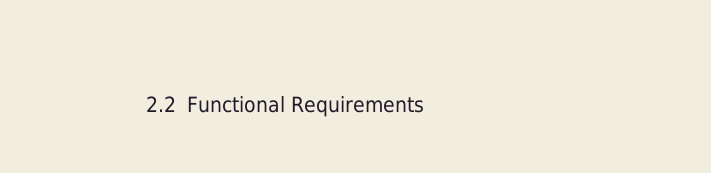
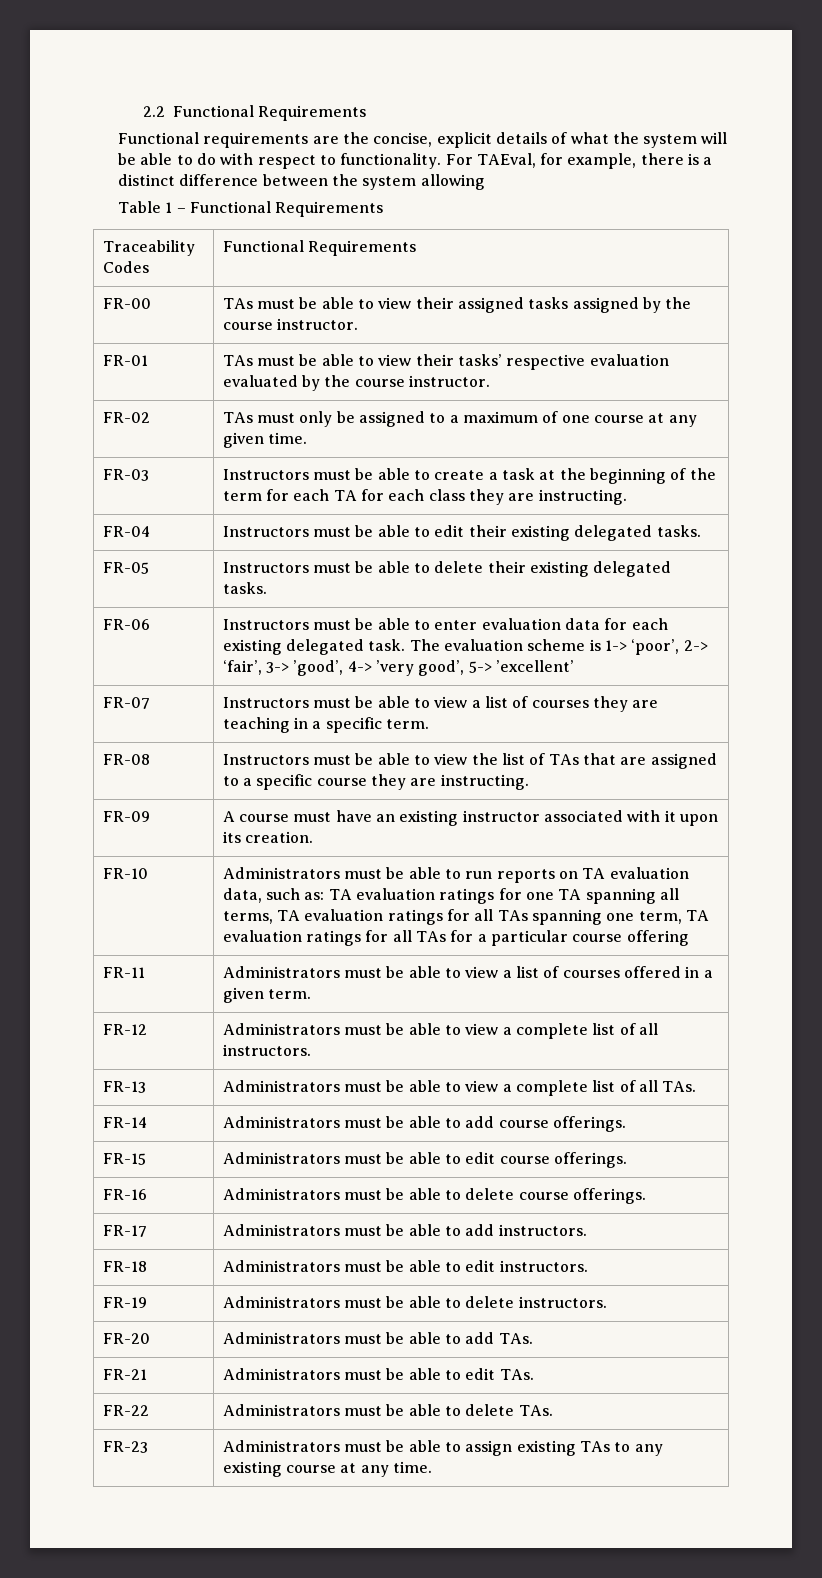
+ Functional requirements are the concise, explicit details of what the system will be able to do with respect to functionality. For TAEval, for example, there is a distinct difference between the system allowing
+ Table 1 – Functional Requirements
+ Traceability Codes | Functional Requirements
+ FR-00 | TAs must be able to view their assigned tasks assigned by the course instructor.
+ FR-01 | TAs must be able to view their tasks’ respective evaluation evaluated by the course instructor.
+ FR-02 | TAs must only be assigned to a maximum of one course at any given time.
+ FR-03 | Instructors must be able to create a task at the beginning of the term for each TA for each class they are instructing.
+ FR-04 | Instructors must be able to edit their existing delegated tasks.
+ FR-05 | Instructors must be able to delete their existing delegated tasks.
+ FR-06 | Instructors must be able to enter evaluation data for each existing delegated task. The evaluation scheme is 1-> ‘poor’, 2-> ‘fair’, 3-> ’good’, 4-> ’very good’, 5-> ’excellent’
+ FR-07 | Instructors must be able to view a list of courses they are teaching in a specific term.
+ FR-08 | Instructors must be able to view the list of TAs that are assigned to a specific course they are instructing.
+ FR-09 | A course must have an existing instructor associated with it upon its creation.
+ FR-10 | Administrators must be able to run reports on TA evaluation data, such as: TA evaluation ratings for one TA spanning all terms, TA evaluation ratings for all TAs spanning one term, TA evaluation ratings for all TAs for a particular course offering
+ FR-11 | Administrators must be able to view a list of courses offered in a given term.
+ FR-12 | Administrators must be able to view a complete list of all instructors.
+ FR-13 | Administrators must be able to view a complete list of all TAs.
+ FR-14 | Administrators must be able to add course offerings.
+ FR-15 | Administrators must be able to edit course offerings.
+ FR-16 | Administrators must be able to delete course offerings.
+ FR-17 | Administrators must be able to add instructors.
+ FR-18 | Administrators must be able to edit instructors.
+ FR-19 | Administrators must be able to delete instructors.
+ FR-20 | Administrators must be able to add TAs.
+ FR-21 | Administrators must be able to edit TAs.
+ FR-22 | Administrators must be able to delete TAs.
+ FR-23 | Administrators must be able to assign existing TAs to any existing course at any time.

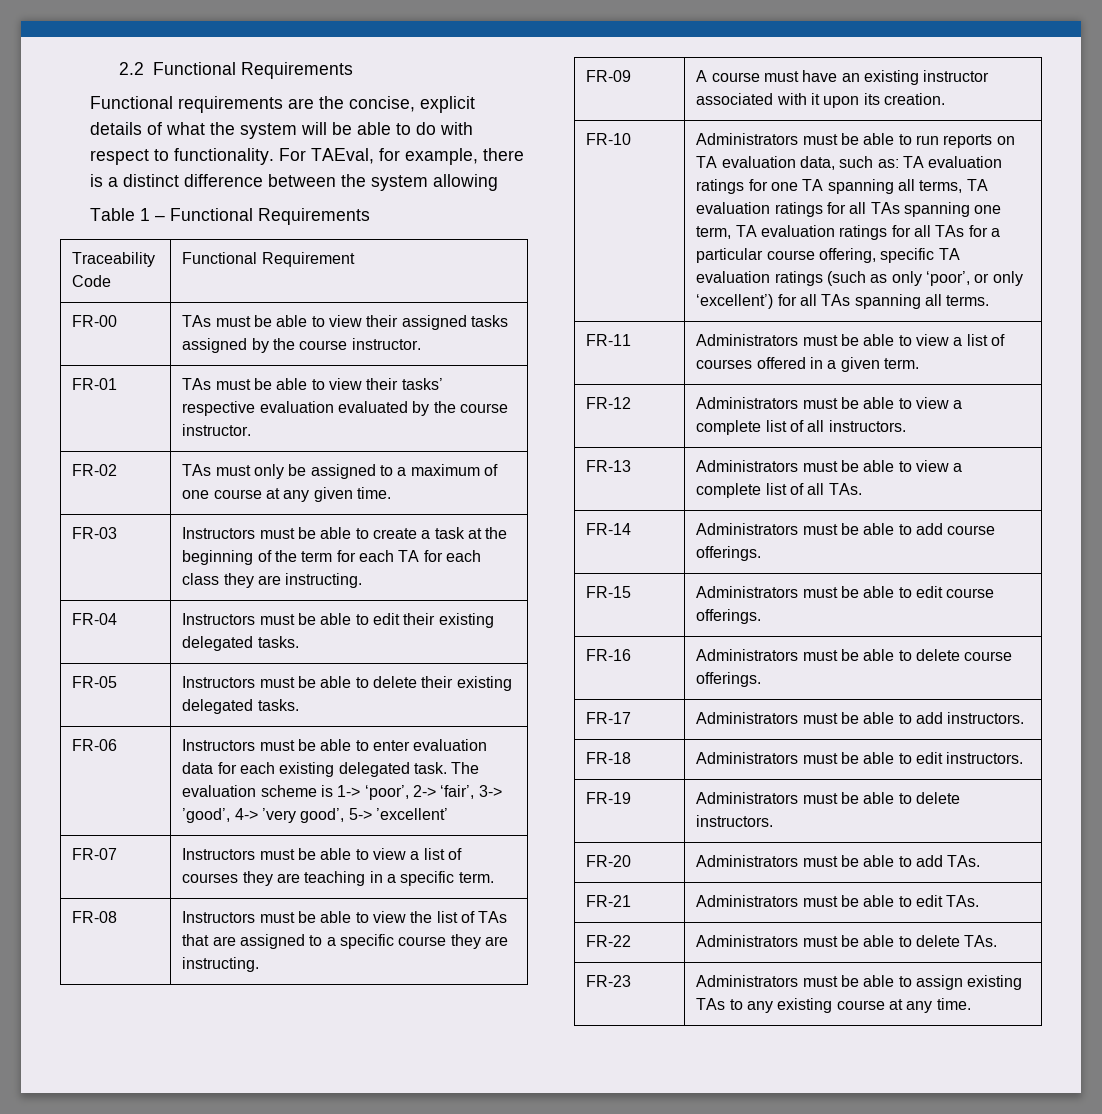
- Traceability Codes | Functional Requirements
+ Traceability Code | Functional Requirement
- Administrators must be able to run reports on TA evaluation data, such as: TA evaluation ratings for one TA spanning all terms, TA evaluation ratings for all TAs spanning one term, TA evaluation ratings for all TAs for a particular course offering
+ Administrators must be able to run reports on TA evaluation data, such as: TA evaluation ratings for one TA spanning all terms, TA evaluation ratings for all TAs spanning one term, TA evaluation ratings for all TAs for a particular course offering, specific TA evaluation ratings (such as only ‘poor’, or only ‘excellent’) for all TAs spanning all terms.

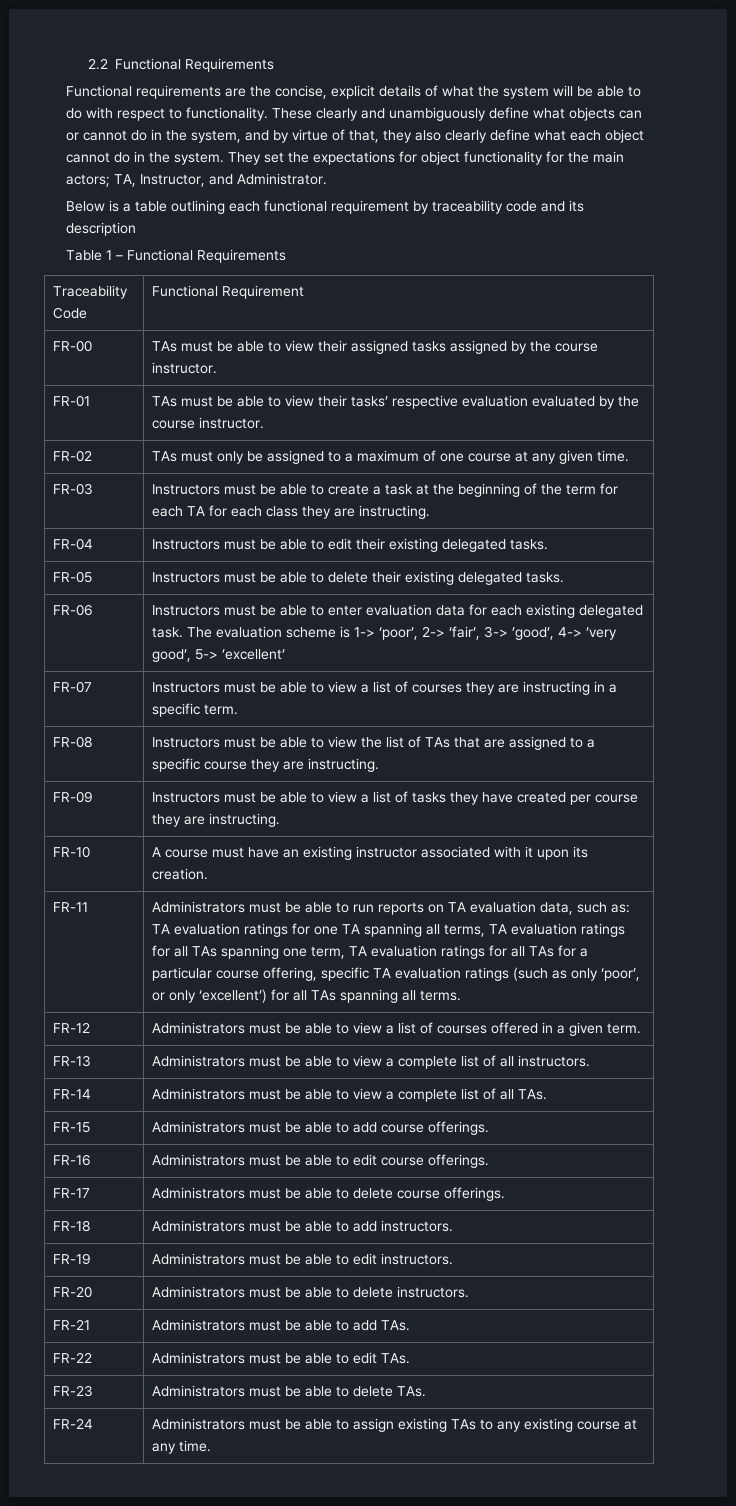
- For TAEval, for example, there is a distinct difference between the system allowing
+ These clearly and unambiguously define what objects can or cannot do in the system, and by virtue of that, they also clearly define what each object cannot do in the system. They set the expectations for object functionality for the main actors; TA, Instructor, and Administrator.
+ Below is a table outlining each functional requirement by traceability code and its description
- FR-07 | Instructors must be able to view a list of courses they are teaching in a specific term.
+ FR-07 | Instructors must be able to view a list of courses they are instructing in a specific term.
- FR-09 | A course must have an existing instructor associated with it upon its creation.
+ FR-09 | Instructors must be able to view a list of tasks they have created per course they are instructing.
+ FR-10 | A course must have an existing instructor associated with it upon its creation.
- FR-10
+ FR-11
- FR-11 | Administrators must be able to view a list of courses offered in a given term.
+ FR-12 | Administrators must be able to view a list of courses offered in a given term.
- FR-12 | Administrators must be able to view a complete list of all instructors.
+ FR-13 | Administrators must be able to view a complete list of all instructors.
- FR-13 | Administrators must be able to view a complete list of all TAs.
+ FR-14 | Administrators must be able to view a complete list of all TAs.
- FR-14 | Administrators must be able to add course offerings.
+ FR-15 | Administrators must be able to add course offerings.
- FR-15 | Administrators must be able to edit course offerings.
+ FR-16 | Administrators must be able to edit course offerings.
- FR-16 | Administrators must be able to delete course offerings.
+ FR-17 | Administrators must be able to delete course offerings.
- FR-17 | Administrators must be able to add instructors.
+ FR-18 | Administrators must be able to add instructors.
- FR-18 | Administrators must be able to edit instructors.
+ FR-19 | Administrators must be able to edit instructors.
- FR-19 | Administrators must be able to delete instructors.
+ FR-20 | Administrators must be able to delete instructors.
- FR-20 | Administrators must be able to add TAs.
+ FR-21 | Administrators must be able to add TAs.
- FR-21 | Administrators must be able to edit TAs.
+ FR-22 | Administrators must be able to edit TAs.
- FR-22 | Administrators must be able to delete TAs.
+ FR-23 | Administrators must be able to delete TAs.
- FR-23 | Administrators must be able to assign existing TAs to any existing course at any time.
+ FR-24 | Administrators must be able to assign existing TAs to any existing course at any time.

